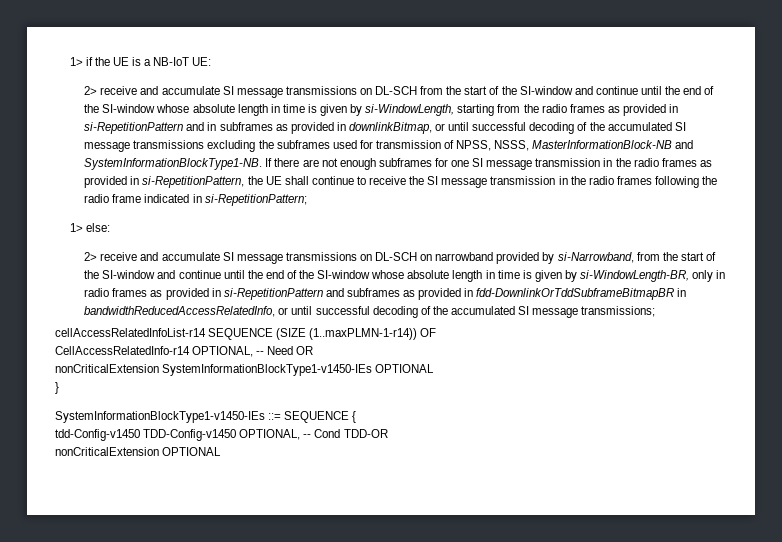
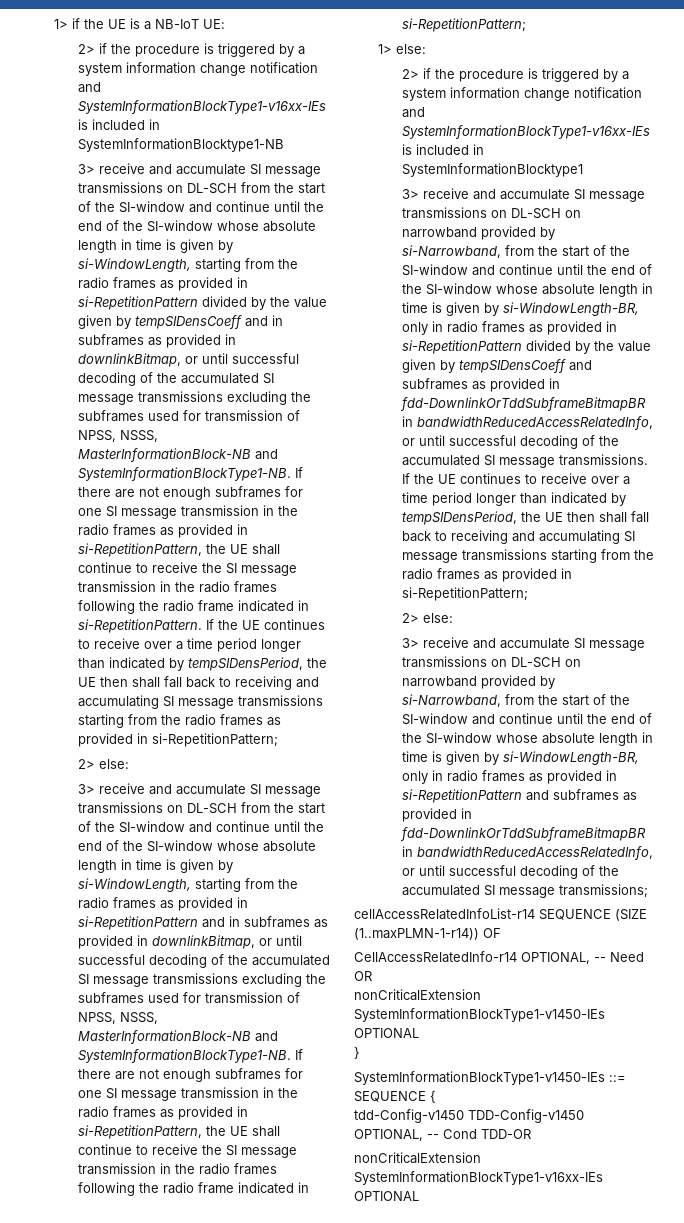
- 2> receive and accumulate SI message transmissions on DL-SCH from the start of the SI-window and continue until the end of the SI-window whose absolute length in time is given by si-WindowLength, starting from the radio frames as provided in si-RepetitionPattern and in subframes as provided in downlinkBitmap, or until successful decoding of the accumulated SI message transmissions excluding the subframes used for transmission of NPSS, NSSS, MasterInformationBlock-NB and SystemInformationBlockType1-NB.
+ 2> if the procedure is triggered by a system information change notification and SystemInformationBlockType1-v16xx-IEs is included in SystemInformationBlocktype1-NB
+ 3> receive and accumulate SI message transmissions on DL-SCH from the start of the SI-window and continue until the end of the SI-window whose absolute length in time is given by si-WindowLength, starting from the radio frames as provided in si-RepetitionPattern divided by the value given by tempSIDensCoeff and in subframes as provided in downlinkBitmap, or until successful decoding of the accumulated SI message transmissions excluding the subframes used for transmission of NPSS, NSSS, MasterInformationBlock-NB and SystemInformationBlockType1-NB. If there are not enough subframes for one SI message transmission in the radio frames as provided in si-RepetitionPattern, the UE shall continue to receive the SI message transmission in the radio frames following the radio frame indicated in si-RepetitionPattern. If the UE continues to receive over a time period longer than indicated by tempSIDensPeriod, the UE then shall fall back to receiving and accumulating SI message transmissions starting from the radio frames as provided in si-RepetitionPattern;
+ 2> else:
+ 3> receive and accumulate SI message transmissions on DL-SCH from the start of the SI-window and continue until the end of the SI-window whose absolute length in time is given by si-WindowLength, starting from the radio frames as provided in si-RepetitionPattern and in subframes as provided in downlinkBitmap, or until successful decoding of the accumulated SI message transmissions excluding the subframes used for transmission of NPSS, NSSS, MasterInformationBlock-NB and SystemInformationBlockType1-NB.
- 2> receive and accumulate SI message transmissions on DL-SCH on narrowband provided by si-Narrowband, from the start of the SI-window and continue until the end of the SI-window whose absolute length in time is given by si-WindowLength-BR, only in radio frames as provided in si-RepetitionPattern and subframes as provided in fdd-DownlinkOrTddSubframeBitmapBR in bandwidthReducedAccessRelatedInfo, or until successful decoding of the accumulated SI message transmissions;
+ 2> if the procedure is triggered by a system information change notification and SystemInformationBlockType1-v16xx-IEs is included in SystemInformationBlocktype1
+ 3> receive and accumulate SI message transmissions on DL-SCH on narrowband provided by si-Narrowband, from the start of the SI-window and continue until the end of the SI-window whose absolute length in time is given by si-WindowLength-BR, only in radio frames as provided in si-RepetitionPattern divided by the value given by tempSIDensCoeff and subframes as provided in fdd-DownlinkOrTddSubframeBitmapBR in bandwidthReducedAccessRelatedInfo, or until successful decoding of the accumulated SI message transmissions. If the UE continues to receive over a time period longer than indicated by tempSIDensPeriod, the UE then shall fall back to receiving and accumulating SI message transmissions starting from the radio frames as provided in si-RepetitionPattern;
+ 2> else:
+ 3> receive and accumulate SI message transmissions on DL-SCH on narrowband provided by si-Narrowband, from the start of the SI-window and continue until the end of the SI-window whose absolute length in time is given by si-WindowLength-BR, only in radio frames as provided in si-RepetitionPattern and subframes as provided in fdd-DownlinkOrTddSubframeBitmapBR in bandwidthReducedAccessRelatedInfo, or until successful decoding of the accumulated SI message transmissions;
- nonCriticalExtension OPTIONAL
+ nonCriticalExtension SystemInformationBlockType1-v16xx-IEs OPTIONAL

